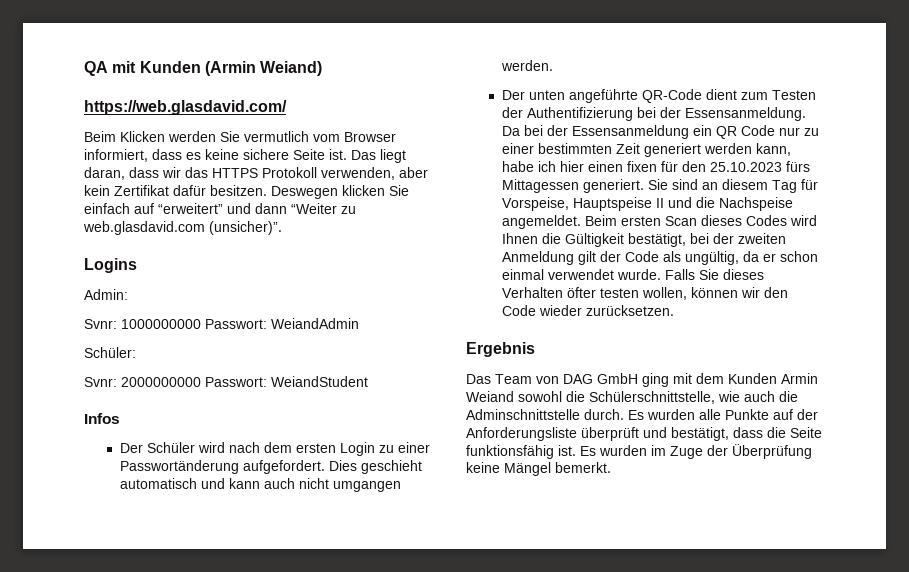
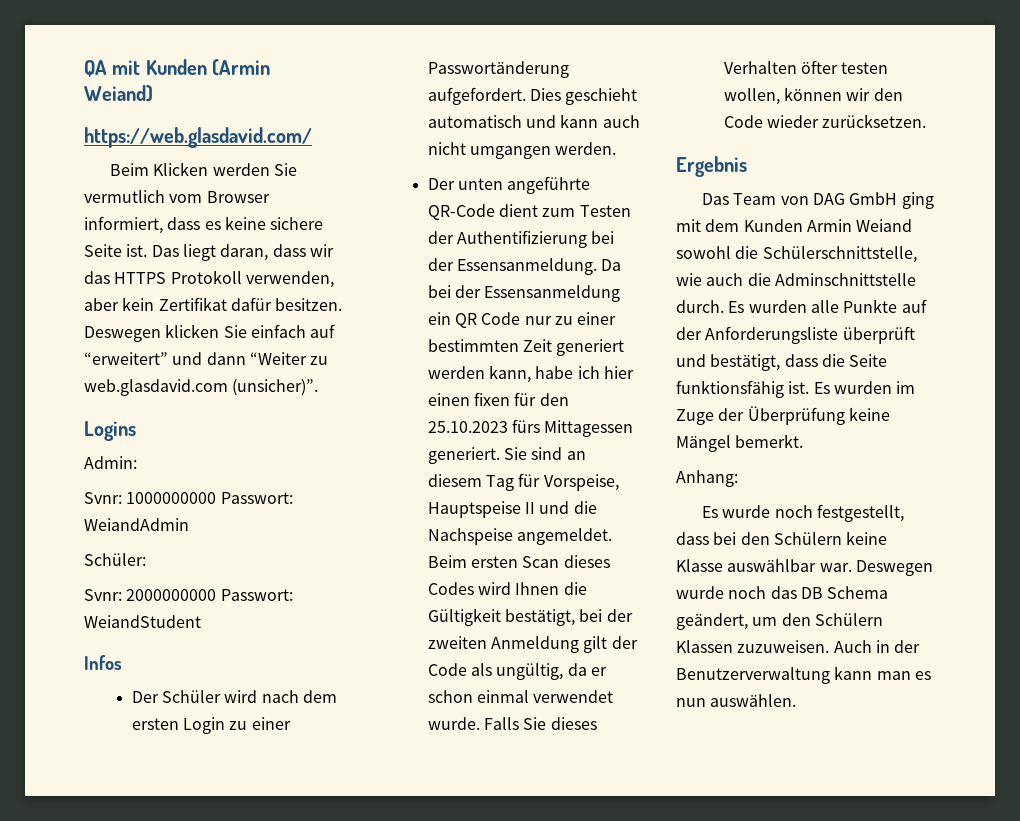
+ Anhang:
+ Es wurde noch festgestellt, dass bei den Schülern keine Klasse auswählbar war. Deswegen wurde noch das DB Schema geändert, um den Schülern Klassen zuzuweisen. Auch in der Benutzerverwaltung kann man es nun auswählen.

